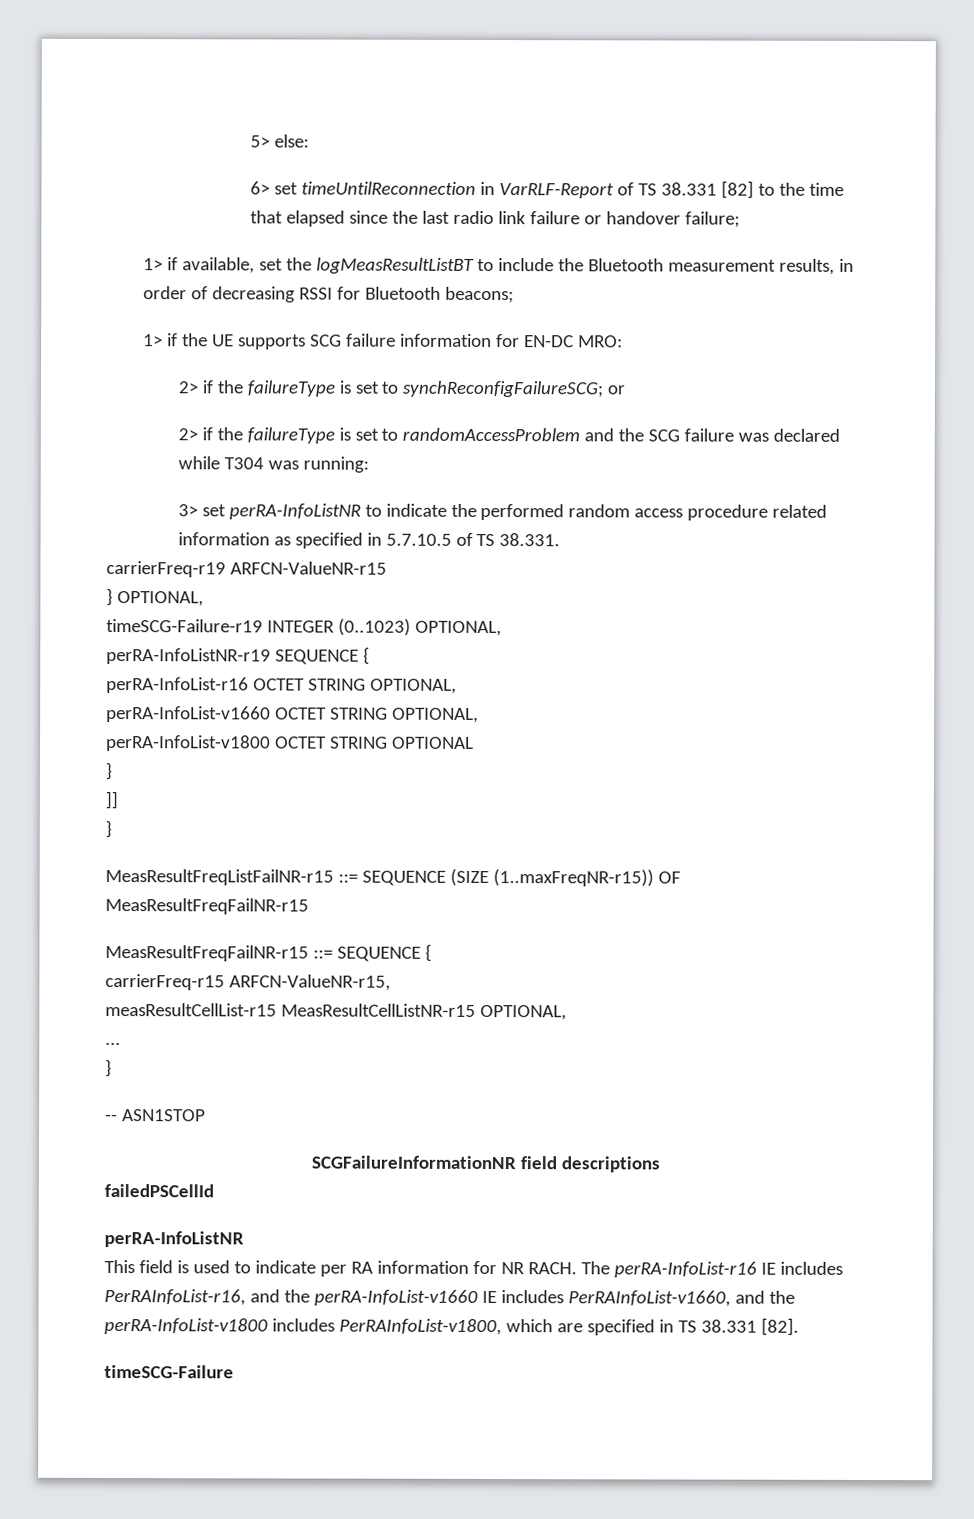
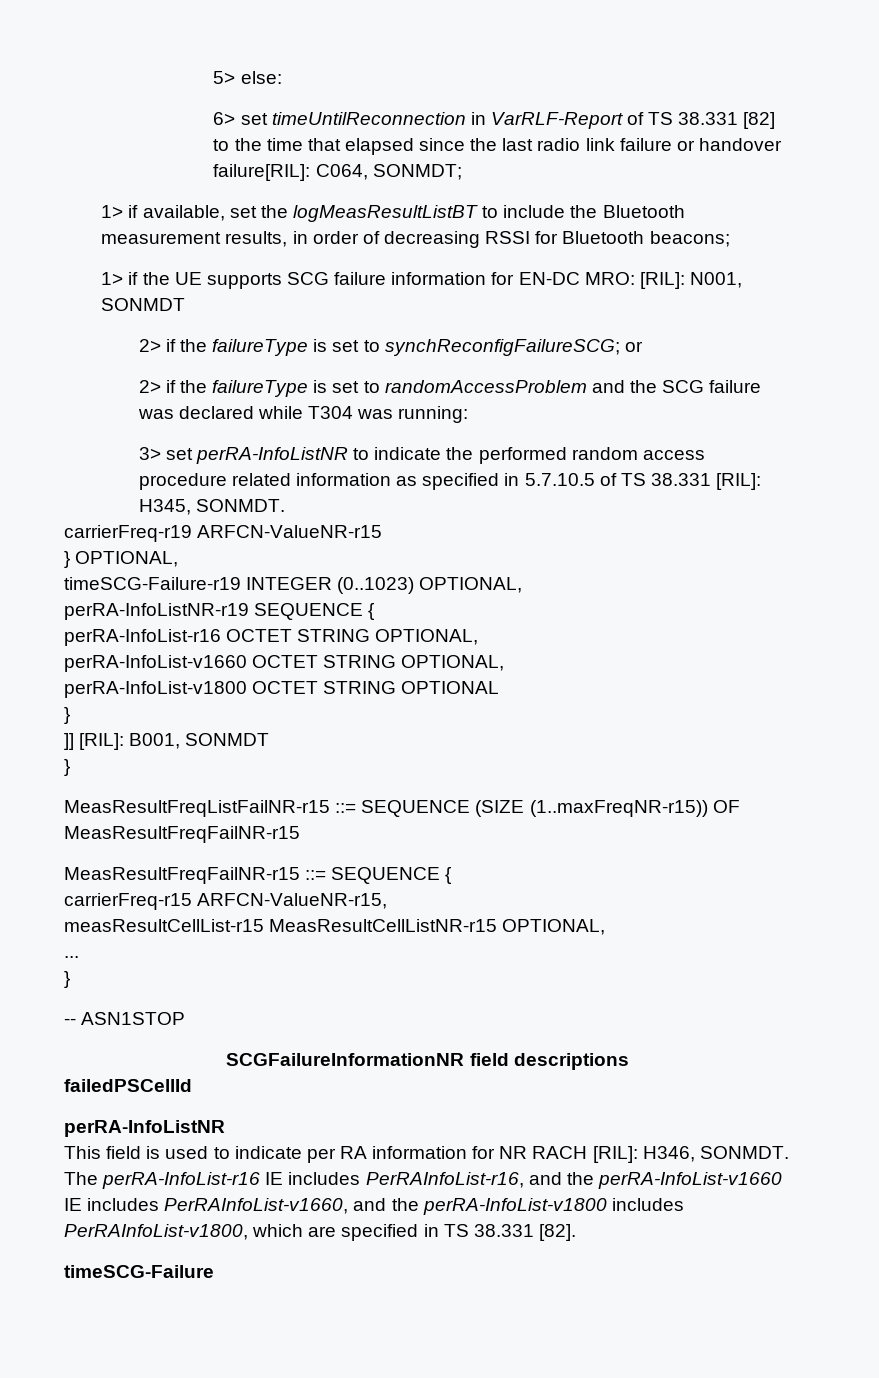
- 6> set timeUntilReconnection in VarRLF-Report of TS 38.331 [82] to the time that elapsed since the last radio link failure or handover failure;
+ 6> set timeUntilReconnection in VarRLF-Report of TS 38.331 [82] to the time that elapsed since the last radio link failure or handover failure[RIL]: C064, SONMDT;
- 1> if the UE supports SCG failure information for EN-DC MRO:
+ 1> if the UE supports SCG failure information for EN-DC MRO: [RIL]: N001, SONMDT
- 3> set perRA-InfoListNR to indicate the performed random access procedure related information as specified in 5.7.10.5 of TS 38.331.
+ 3> set perRA-InfoListNR to indicate the performed random access procedure related information as specified in 5.7.10.5 of TS 38.331 [RIL]: H345, SONMDT.
- ]]
+ ]] [RIL]: B001, SONMDT
- This field is used to indicate per RA information for NR RACH.
+ This field is used to indicate per RA information for NR RACH [RIL]: H346, SONMDT.

